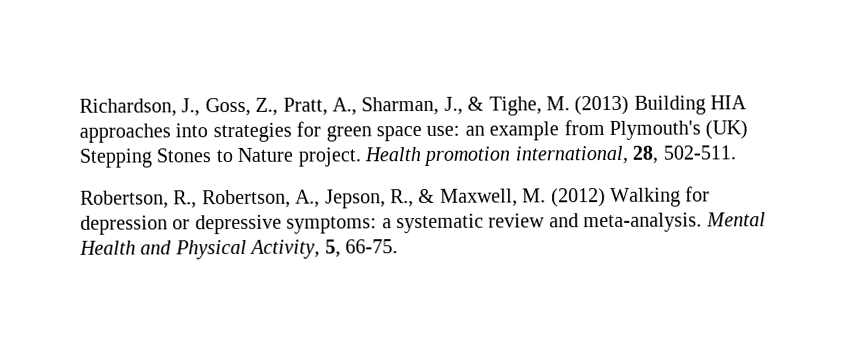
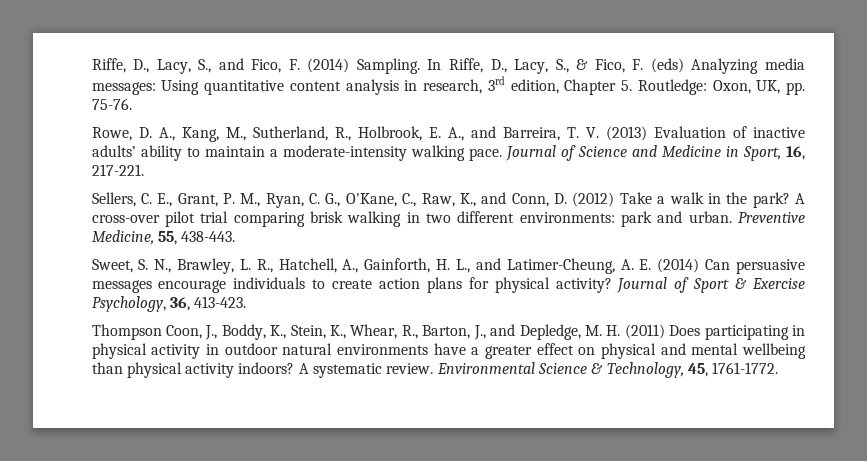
- Richardson, J., Goss, Z., Pratt, A., Sharman, J., & Tighe, M. (2013) Building HIA approaches into strategies for green space use: an example from Plymouth's (UK) Stepping Stones to Nature project. Health promotion international, 28, 502-511.
- Robertson, R., Robertson, A., Jepson, R., & Maxwell, M. (2012) Walking for depression or depressive symptoms: a systematic review and meta-analysis. Mental Health and Physical Activity, 5, 66-75.
+ Riffe, D., Lacy, S., and Fico, F. (2014) Sampling. In Riffe, D., Lacy, S., & Fico, F. (eds) Analyzing media messages: Using quantitative content analysis in research, 3rd edition, Chapter 5. Routledge: Oxon, UK, pp. 75-76.
+ Rowe, D. A., Kang, M., Sutherland, R., Holbrook, E. A., and Barreira, T. V. (2013) Evaluation of inactive adults’ ability to maintain a moderate-intensity walking pace. Journal of Science and Medicine in Sport, 16, 217-221.
+ Sellers, C. E., Grant, P. M., Ryan, C. G., O'Kane, C., Raw, K., and Conn, D. (2012) Take a walk in the park? A cross-over pilot trial comparing brisk walking in two different environments: park and urban. Preventive Medicine, 55, 438-443.
+ Sweet, S. N., Brawley, L. R., Hatchell, A., Gainforth, H. L., and Latimer-Cheung, A. E. (2014) Can persuasive messages encourage individuals to create action plans for physical activity? Journal of Sport & Exercise Psychology, 36, 413-423.
+ Thompson Coon, J., Boddy, K., Stein, K., Whear, R., Barton, J., and Depledge, M. H. (2011) Does participating in physical activity in outdoor natural environments have a greater effect on physical and mental wellbeing than physical activity indoors? A systematic review. Environmental Science & Technology, 45, 1761-1772.

